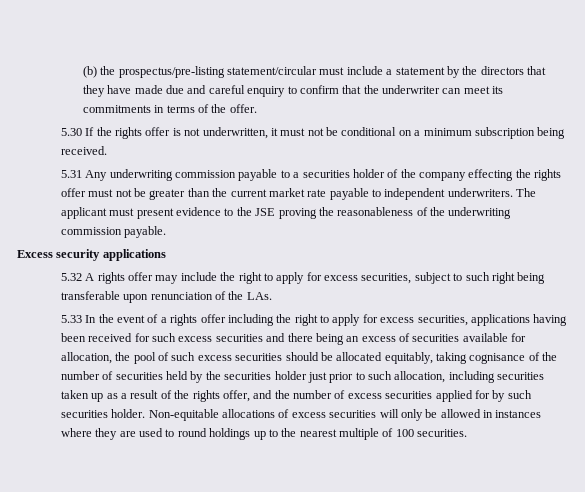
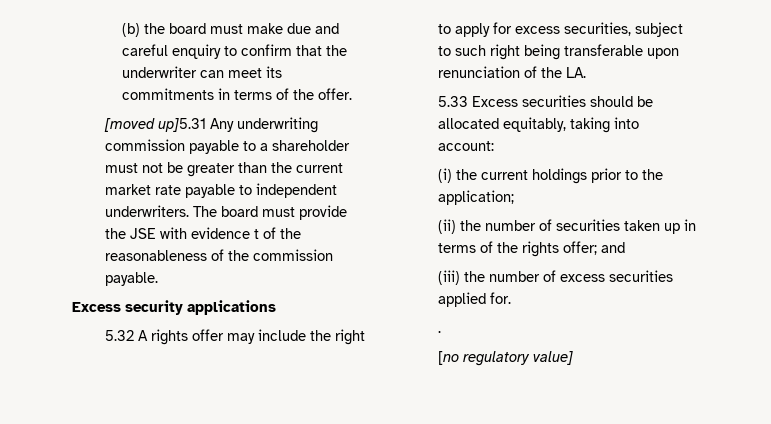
- (b) the prospectus/pre-listing statement/circular must include a statement by the directors that they have made due and careful enquiry to confirm that the underwriter can meet its commitments in terms of the offer.
+ (b) the board must make due and careful enquiry to confirm that the underwriter can meet its commitments in terms of the offer.
- 5.30 If the rights offer is not underwritten, it must not be conditional on a minimum subscription being received.
- 5.31 Any underwriting commission payable to a securities holder of the company effecting the rights offer must not be greater than the current market rate payable to independent underwriters.
+ [moved up]5.31 Any underwriting commission payable to a shareholder must not be greater than the current market rate payable to independent underwriters.
- The applicant must present evidence to the JSE proving the reasonableness of the underwriting commission payable.
+ The board must provide the JSE with evidence t of the reasonableness of the commission payable.
- 5.32 A rights offer may include the right to apply for excess securities, subject to such right being transferable upon renunciation of the LAs.
+ 5.32 A rights offer may include the right to apply for excess securities, subject to such right being transferable upon renunciation of the LA.
- 5.33 In the event of a rights offer including the right to apply for excess securities, applications having been received for such excess securities and there being an excess of securities available for allocation, the pool of such excess securities should be allocated equitably, taking cognisance of the number of securities held by the securities holder just prior to such allocation, including securities taken up as a result of the rights offer, and the number of excess securities applied for by such securities holder. Non-equitable allocations of excess securities will only be allowed in instances where they are used to round holdings up to the nearest multiple of 100 securities.
+ 5.33 Excess securities should be allocated equitably, taking into account:
+ (i) the current holdings prior to the application;
+ (ii) the number of securities taken up in terms of the rights offer; and
+ (iii) the number of excess securities applied for.
+ .
+ [no regulatory value]

